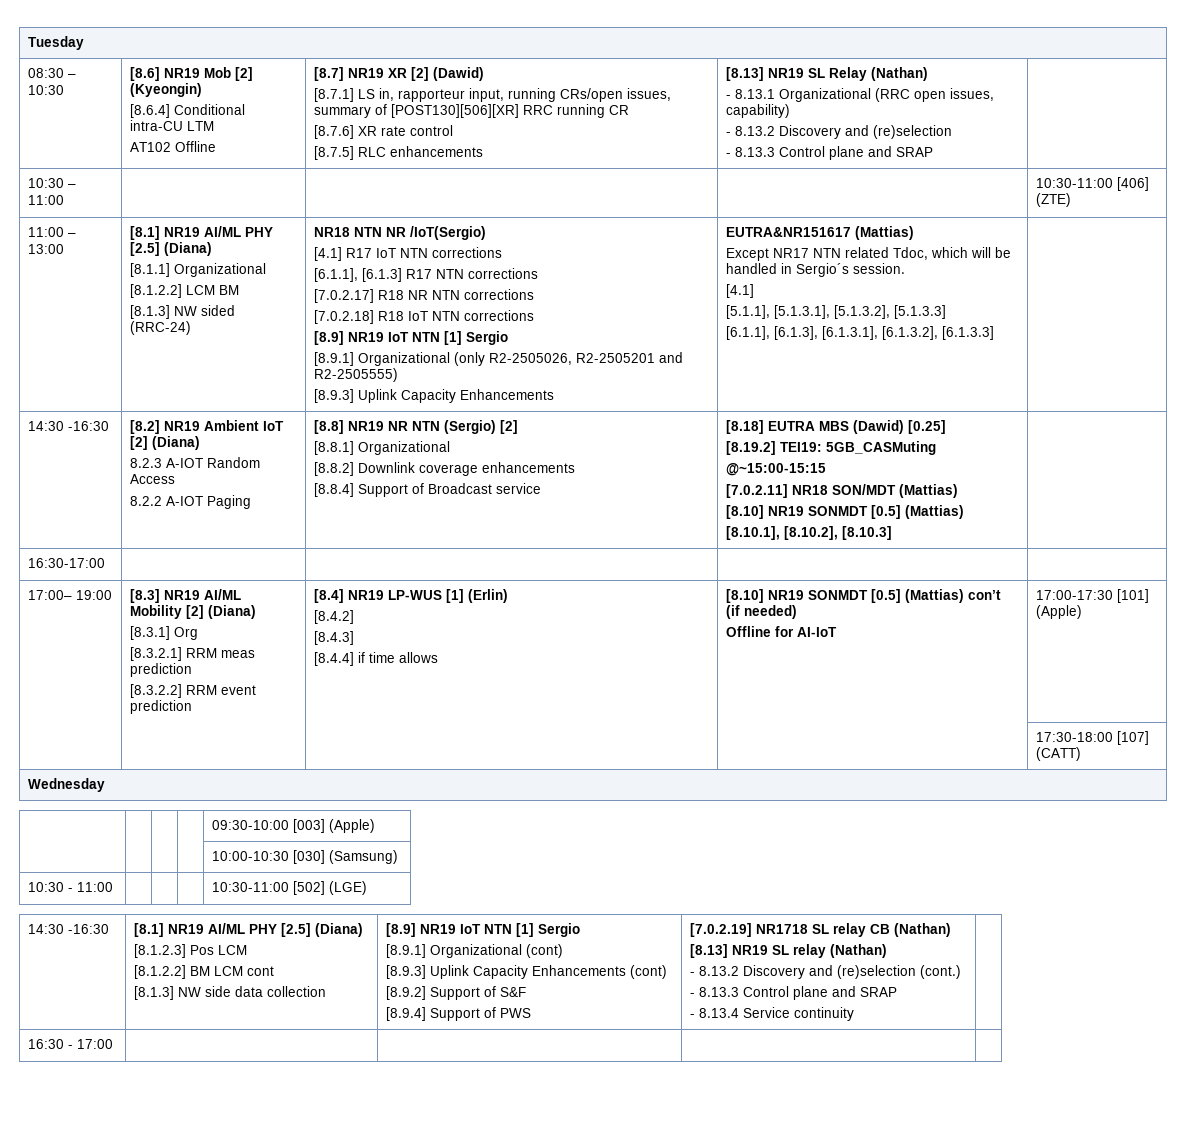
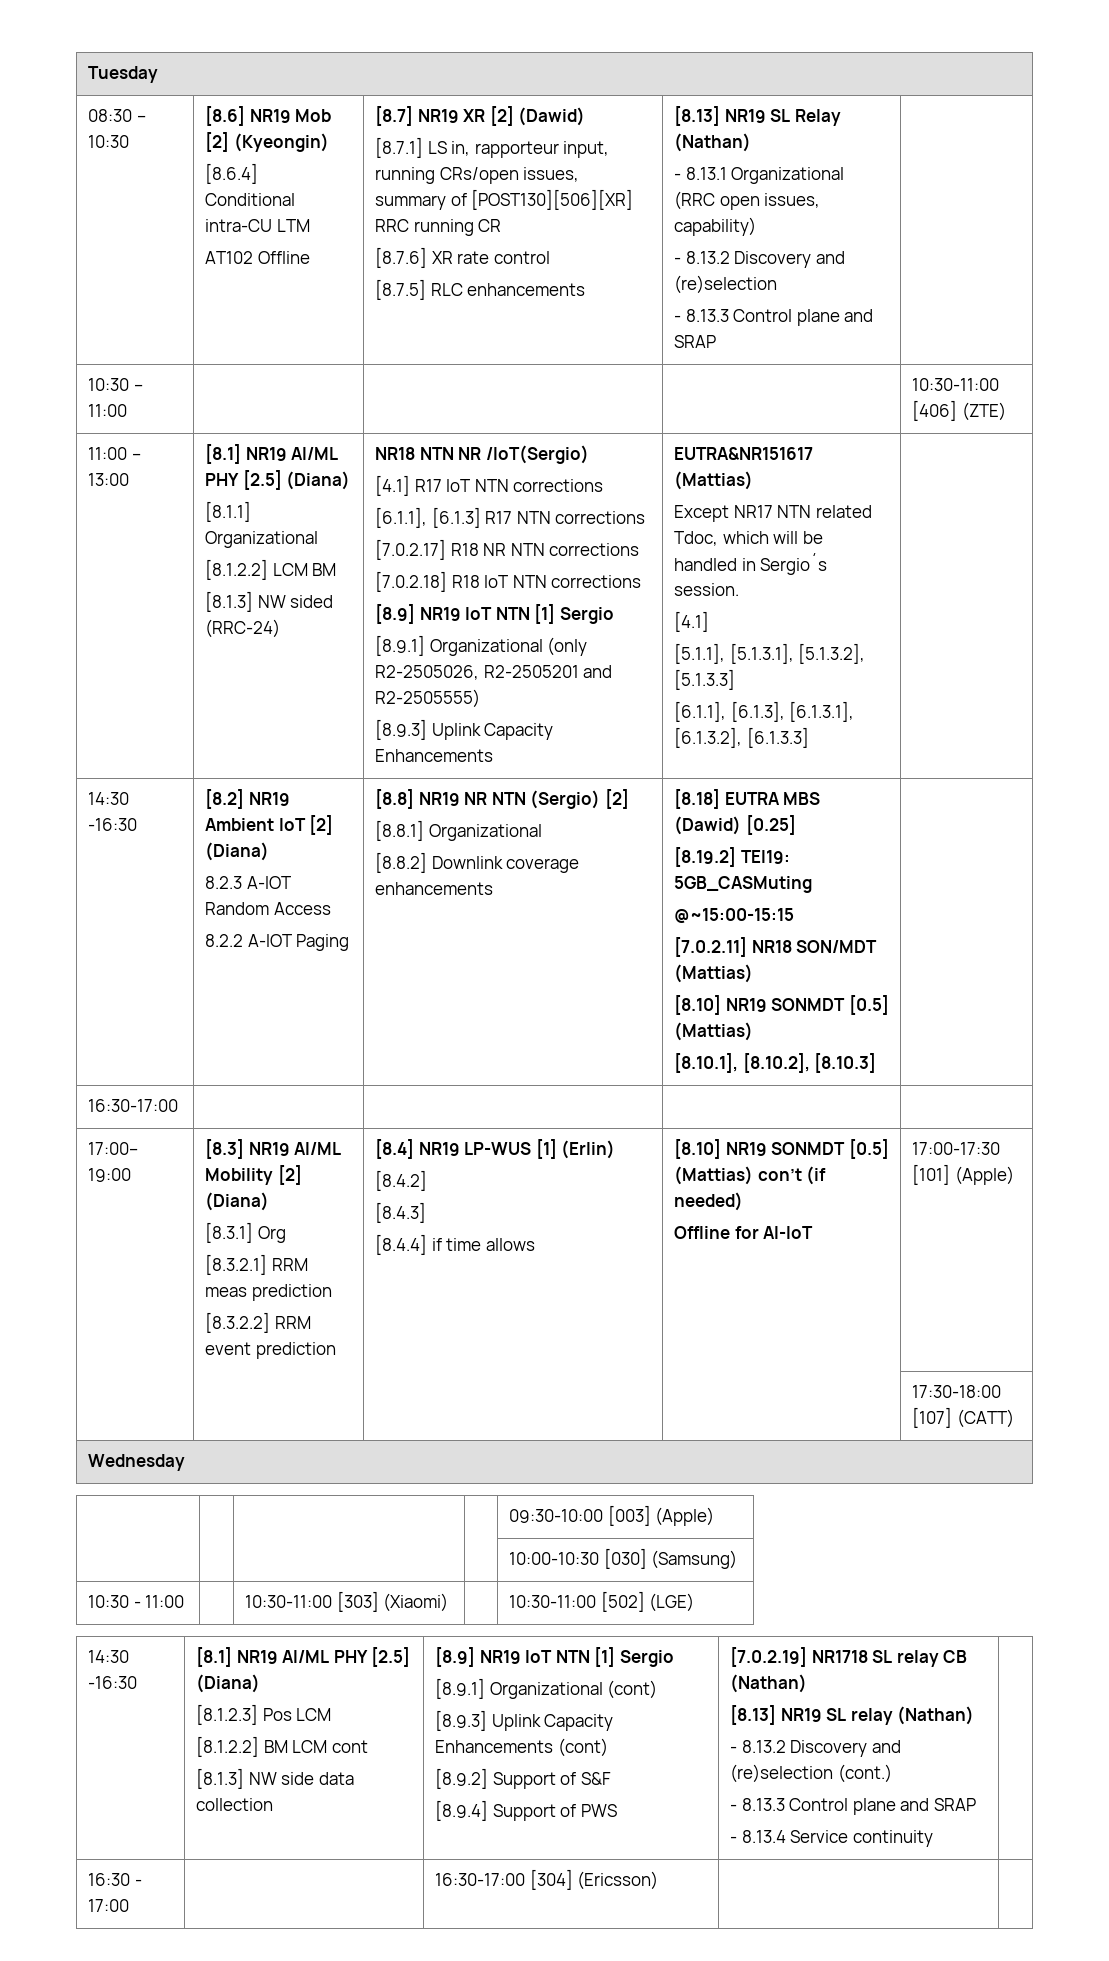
- [8.8.4] Support of Broadcast service
- 10:30 - 11:00 | | | | 10:30-11:00 [502] (LGE)
+ 10:30 - 11:00 | | 10:30-11:00 [303] (Xiaomi) | | 10:30-11:00 [502] (LGE)
- 16:30 - 17:00 | | | |
+ 16:30 - 17:00 | | 16:30-17:00 [304] (Ericsson) | |

